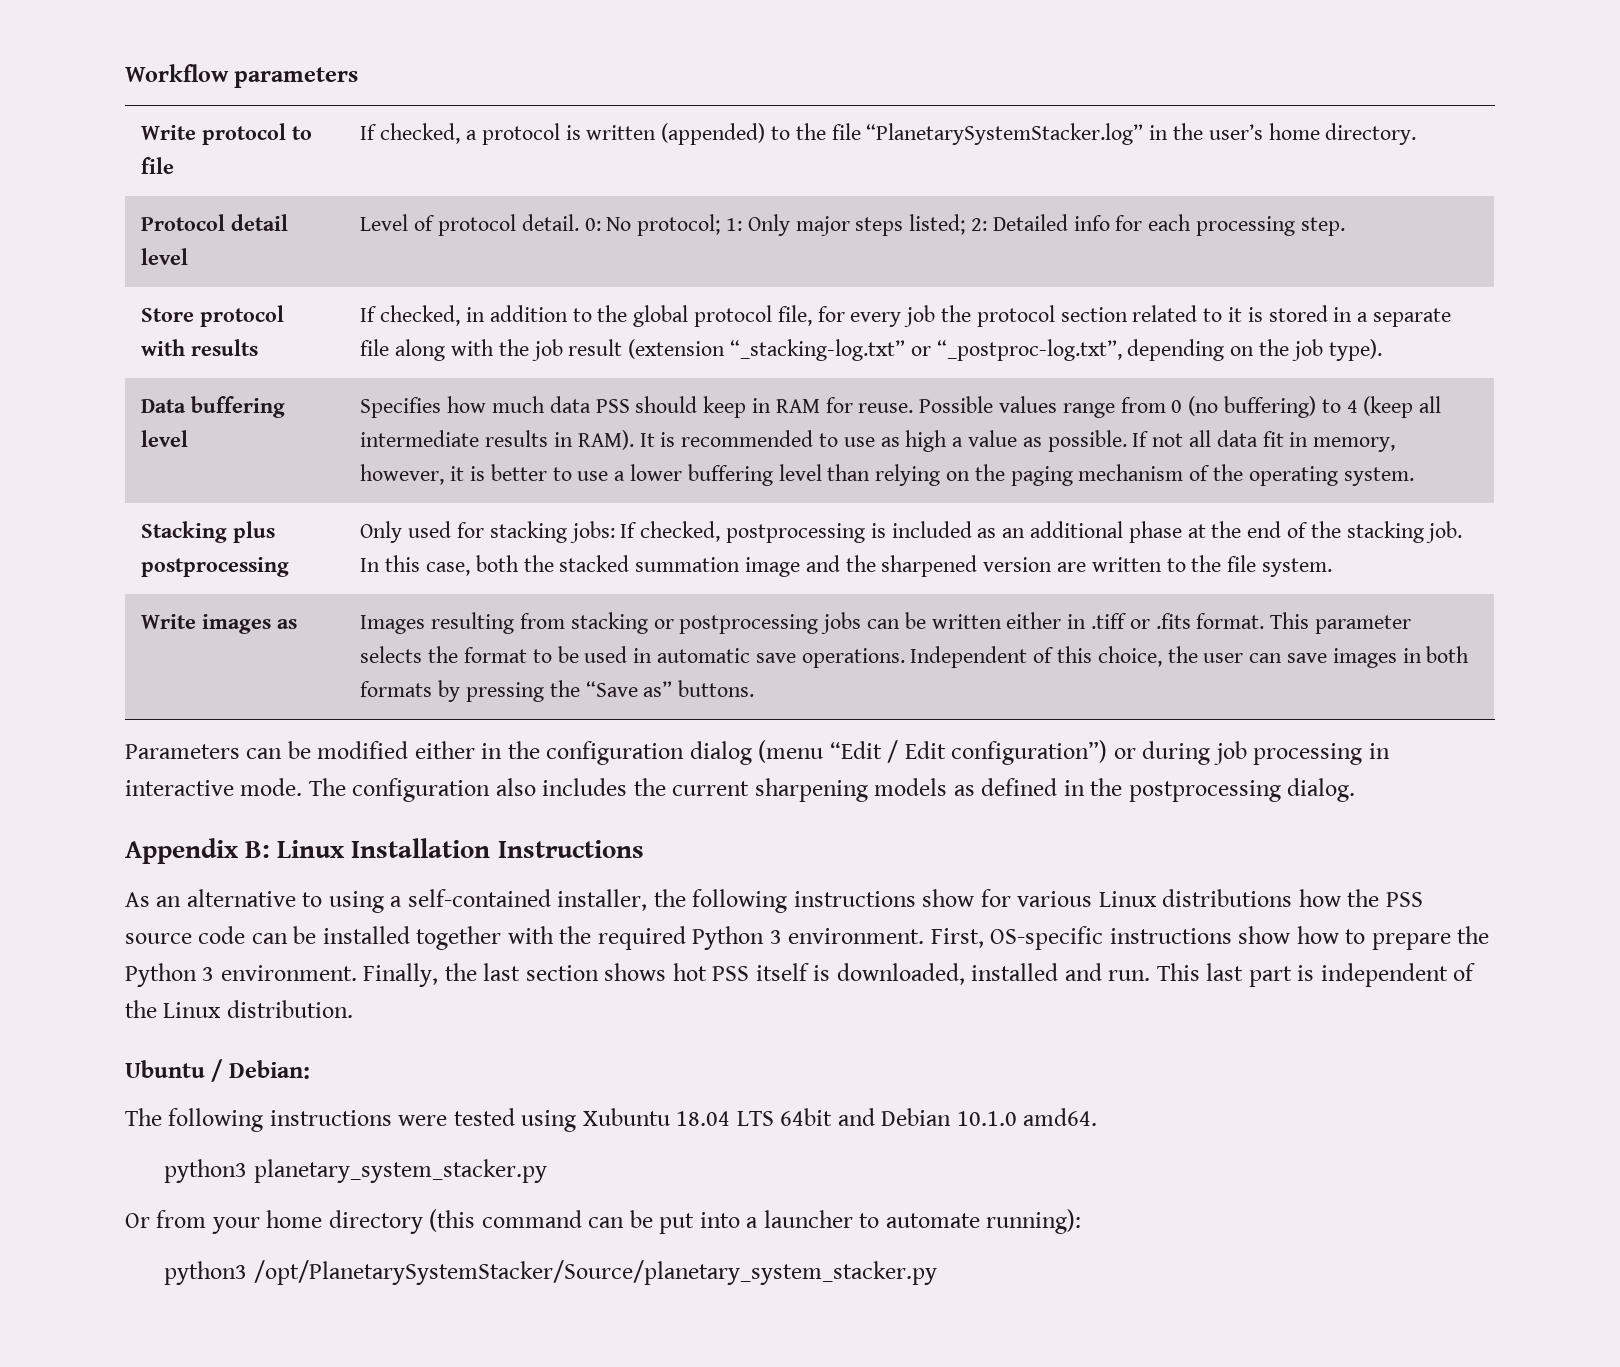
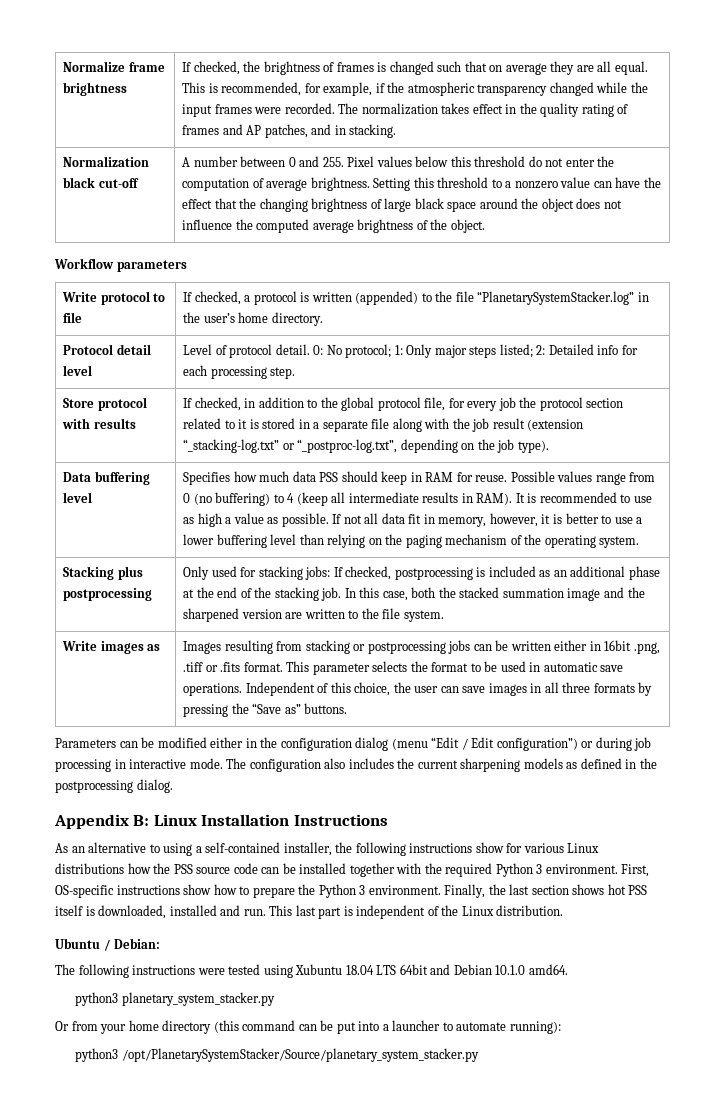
+ Normalize frame brightness | If checked, the brightness of frames is changed such that on average they are all equal. This is recommended, for example, if the atmospheric transparency changed while the input frames were recorded. The normalization takes effect in the quality rating of frames and AP patches, and in stacking.
+ Normalization black cut-off | A number between 0 and 255. Pixel values below this threshold do not enter the computation of average brightness. Setting this threshold to a nonzero value can have the effect that the changing brightness of large black space around the object does not influence the computed average brightness of the object.
- Images resulting from stacking or postprocessing jobs can be written either in .tiff or .fits format.
+ Images resulting from stacking or postprocessing jobs can be written either in 16bit .png, .tiff or .fits format.
- Independent of this choice, the user can save images in both formats by pressing the “Save as” buttons.
+ Independent of this choice, the user can save images in all three formats by pressing the “Save as” buttons.

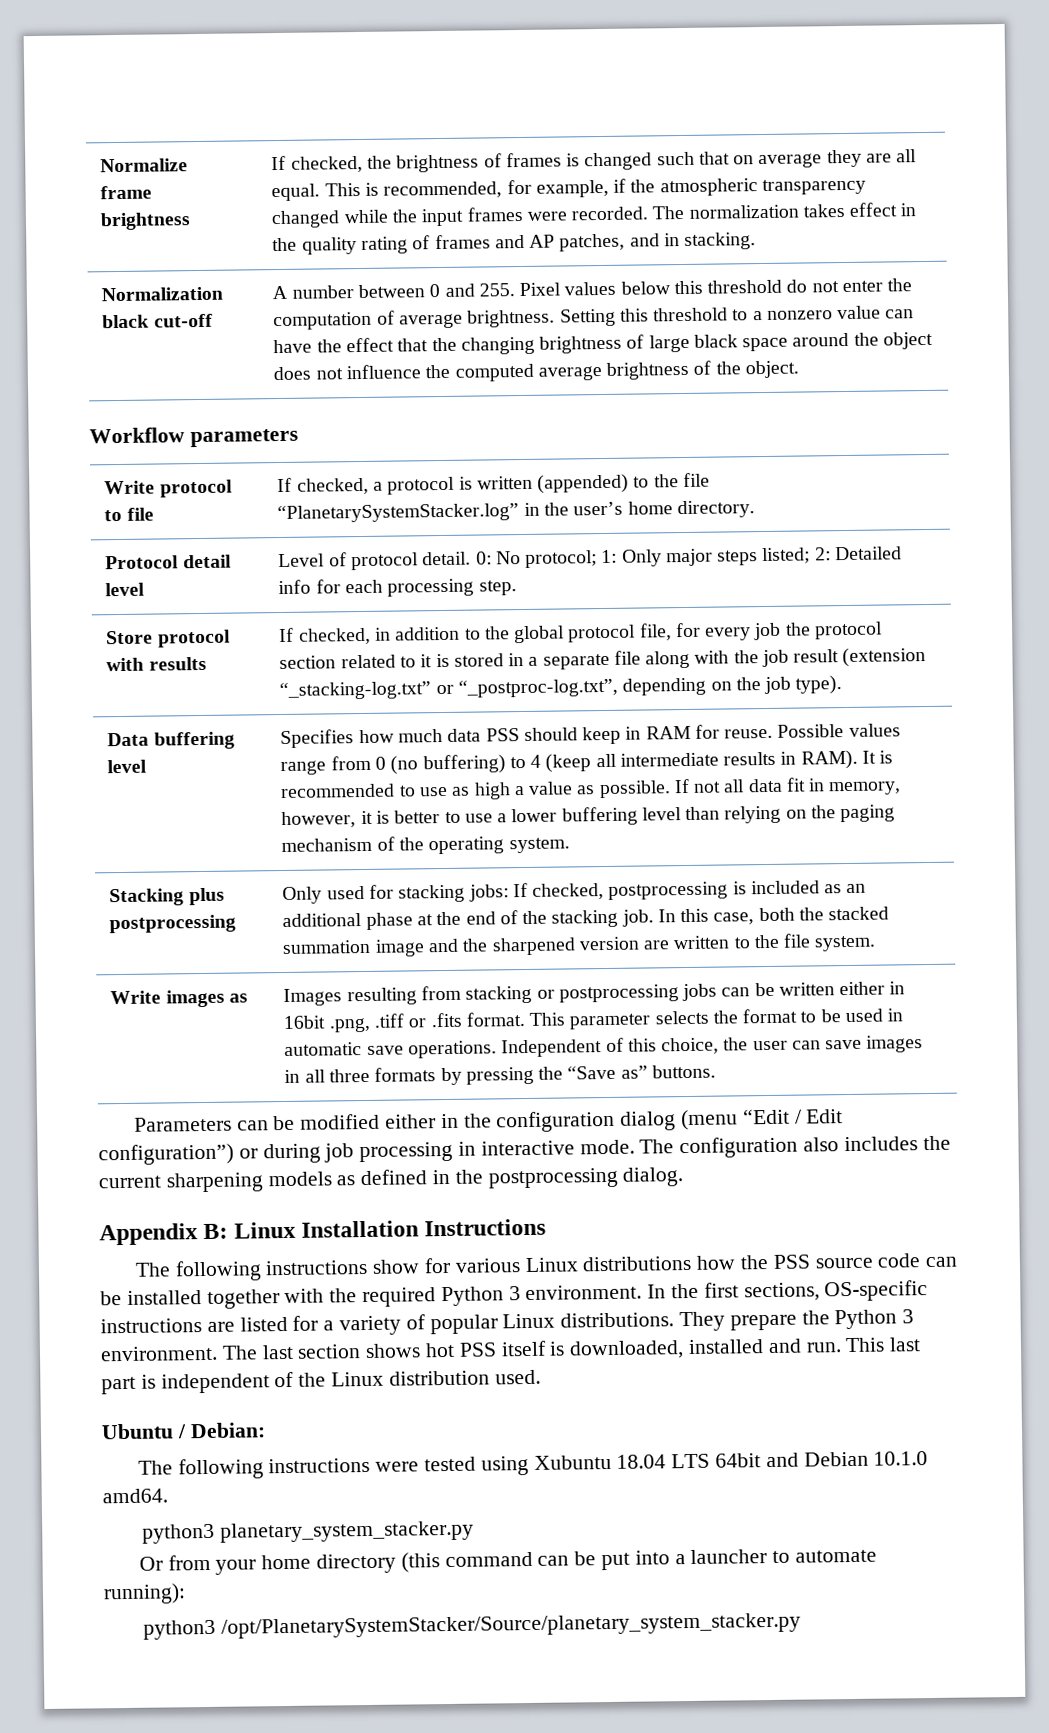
- As an alternative to using a self-contained installer, the following instructions show for various Linux distributions how the PSS source code can be installed together with the required Python 3 environment.
+ The following instructions show for various Linux distributions how the PSS source code can be installed together with the required Python 3 environment.
- First, OS-specific instructions show how to prepare the Python 3 environment.
+ In the first sections, OS-specific instructions are listed for a variety of popular Linux distributions. They prepare the Python 3 environment.
- Finally, the last section shows hot PSS itself is downloaded, installed and run.
+ The last section shows hot PSS itself is downloaded, installed and run.
- This last part is independent of the Linux distribution.
+ This last part is independent of the Linux distribution used.

